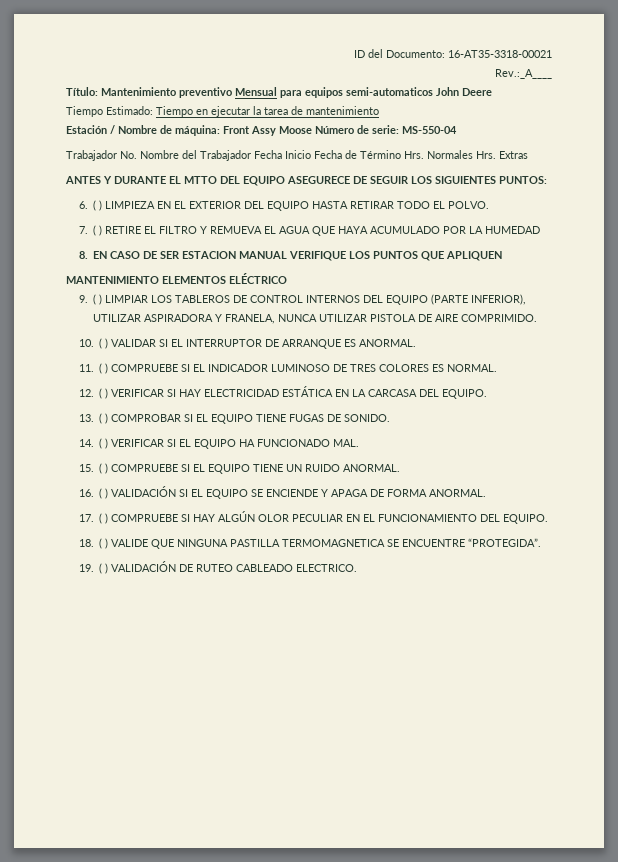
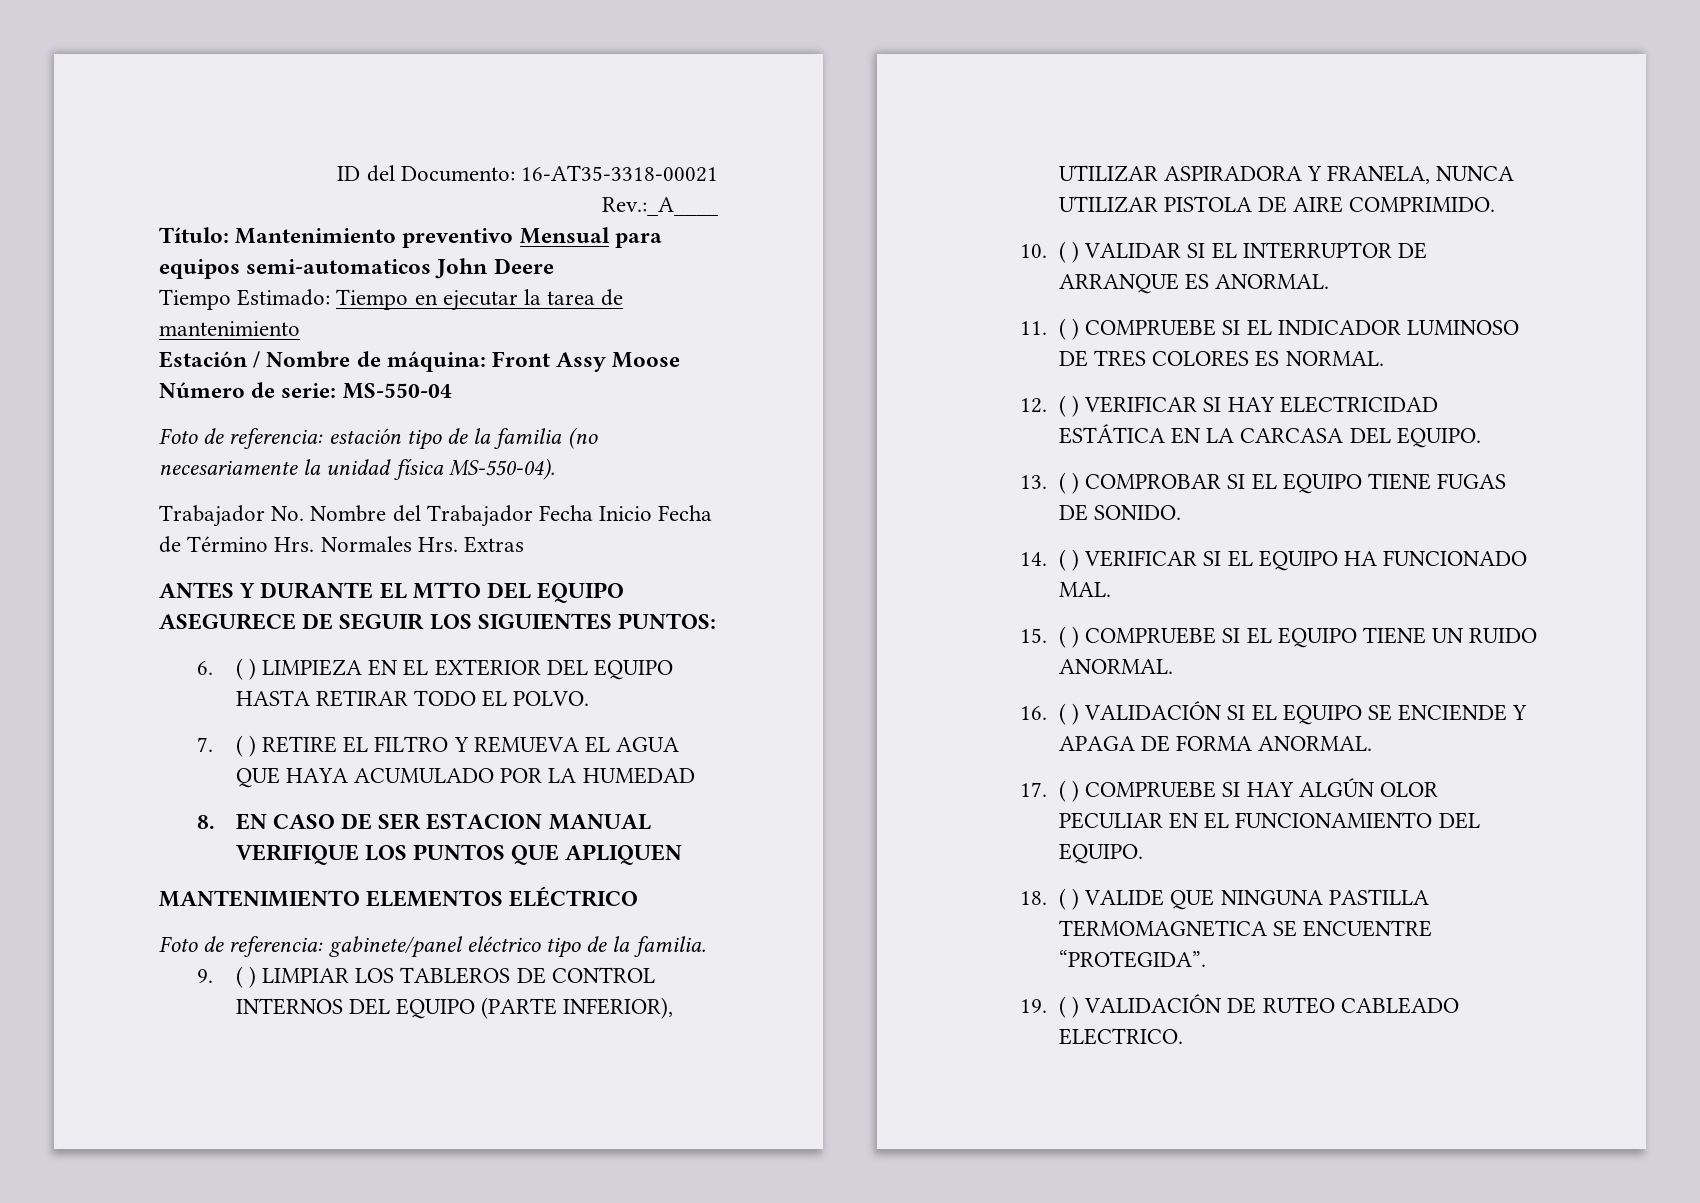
+ Foto de referencia: estación tipo de la familia (no necesariamente la unidad física MS-550-04).
+ Foto de referencia: gabinete/panel eléctrico tipo de la familia.

